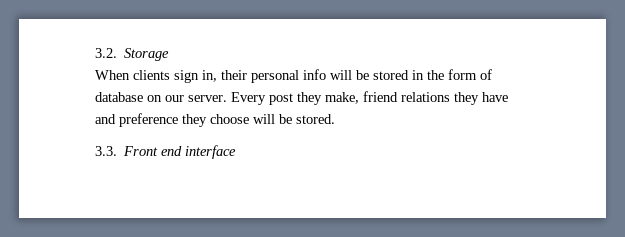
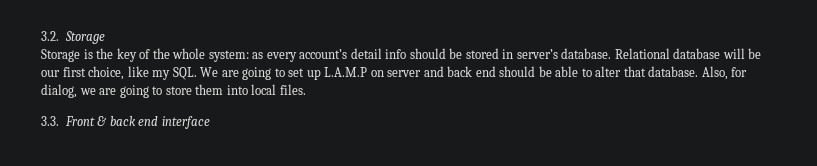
- When clients sign in, their personal info will be stored in the form of database on our server. Every post they make, friend relations they have and preference they choose will be stored.
+ Storage is the key of the whole system: as every account’s detail info should be stored in server’s database. Relational database will be our first choice, like my SQL. We are going to set up L.A.M.P on server and back end should be able to alter that database. Also, for dialog, we are going to store them into local files.
- 3.3. Front end interface
+ 3.3. Front & back end interface

